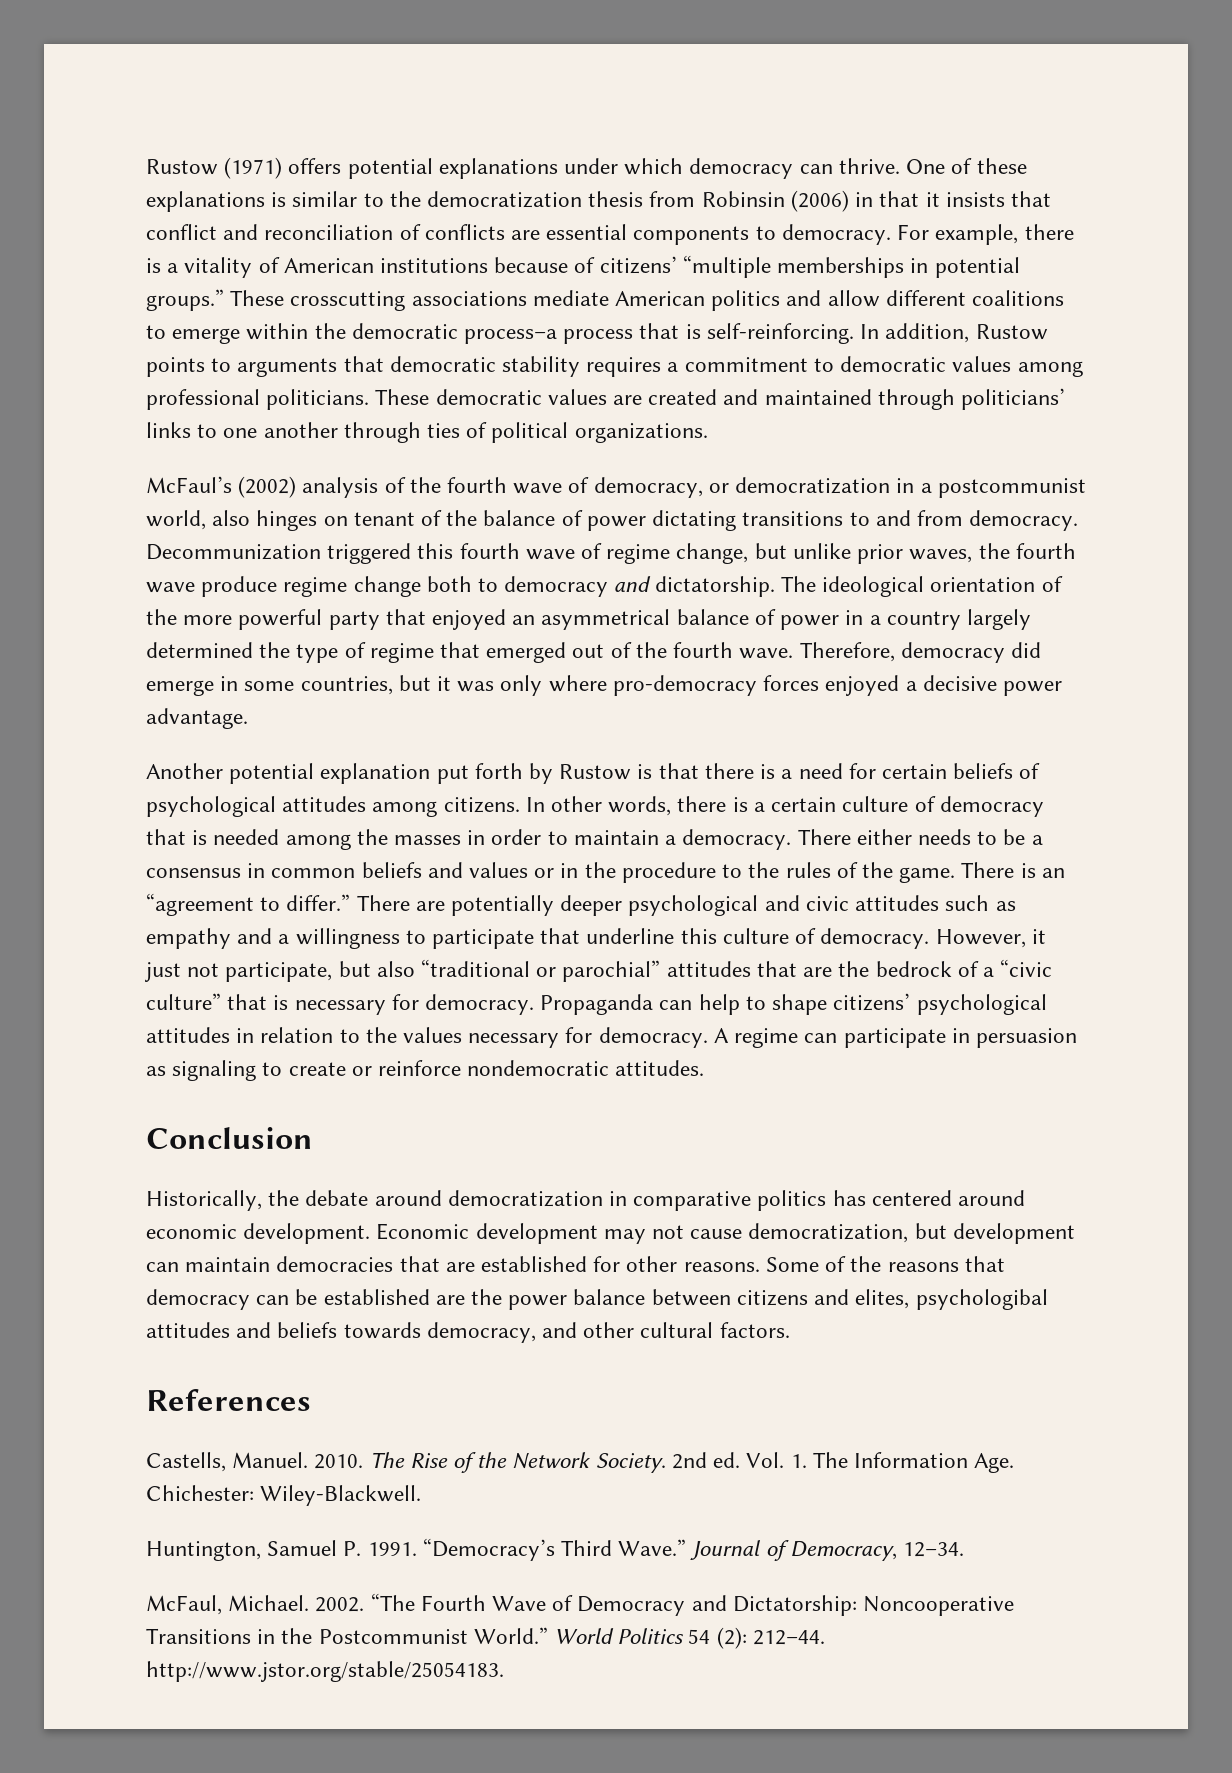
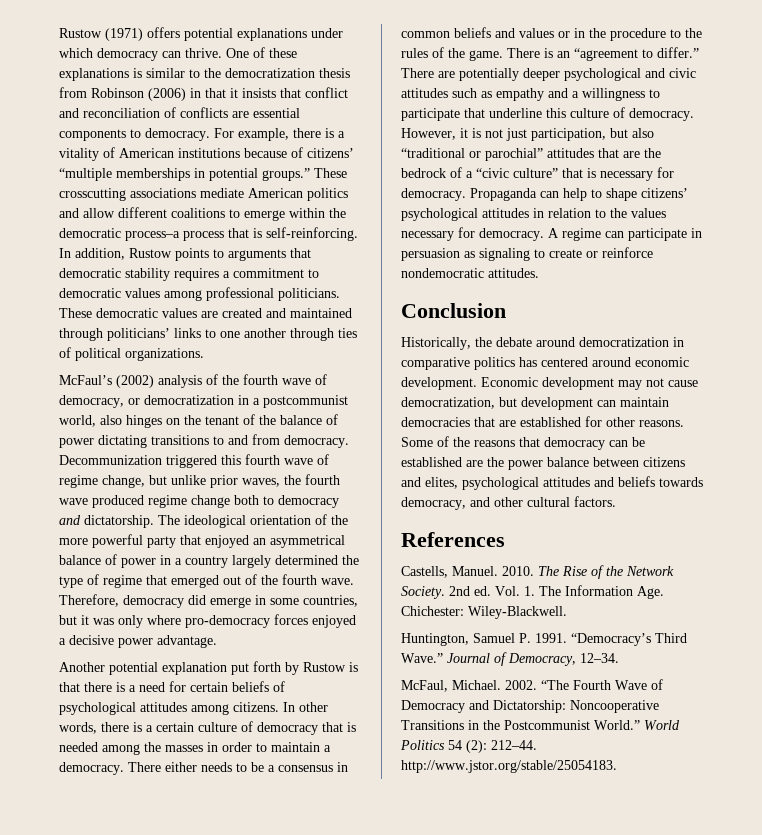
- One of these explanations is similar to the democratization thesis from Robinsin (2006) in that it insists that conflict and reconciliation of conflicts are essential components to democracy.
+ One of these explanations is similar to the democratization thesis from Robinson (2006) in that it insists that conflict and reconciliation of conflicts are essential components to democracy.
- McFaul’s (2002) analysis of the fourth wave of democracy, or democratization in a postcommunist world, also hinges on tenant of the balance of power dictating transitions to and from democracy.
+ McFaul’s (2002) analysis of the fourth wave of democracy, or democratization in a postcommunist world, also hinges on the tenant of the balance of power dictating transitions to and from democracy.
- Decommunization triggered this fourth wave of regime change, but unlike prior waves, the fourth wave produce regime change both to democracy and dictatorship.
+ Decommunization triggered this fourth wave of regime change, but unlike prior waves, the fourth wave produced regime change both to democracy and dictatorship.
- However, it just not participate, but also “traditional or parochial” attitudes that are the bedrock of a “civic culture” that is necessary for democracy.
+ However, it is not just participation, but also “traditional or parochial” attitudes that are the bedrock of a “civic culture” that is necessary for democracy.
- Some of the reasons that democracy can be established are the power balance between citizens and elites, psychologibal attitudes and beliefs towards democracy, and other cultural factors.
+ Some of the reasons that democracy can be established are the power balance between citizens and elites, psychological attitudes and beliefs towards democracy, and other cultural factors.

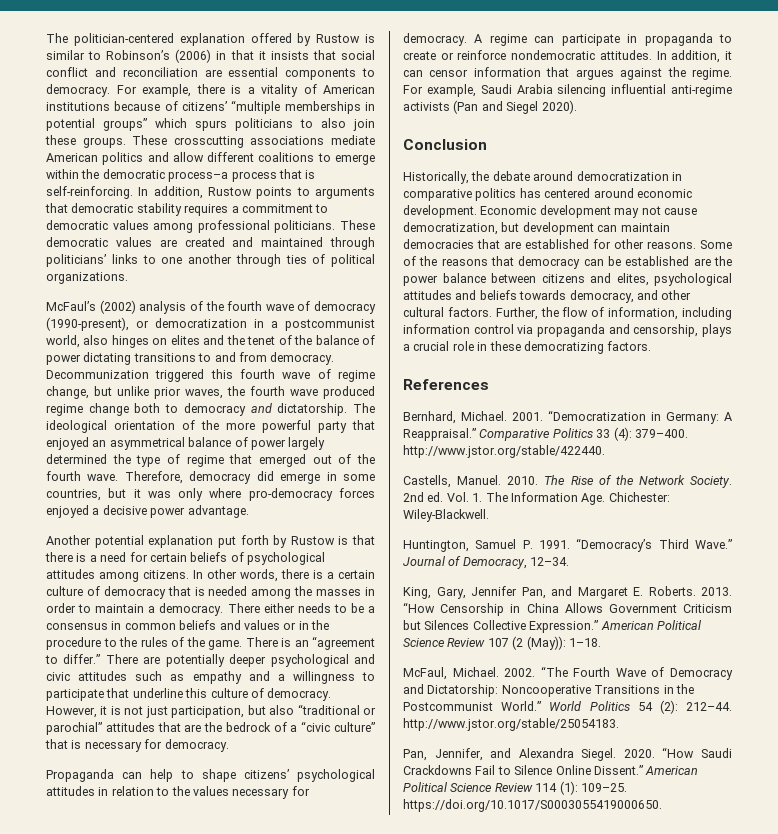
- Rustow (1971) offers potential explanations under which democracy can thrive. One of these explanations is similar to the democratization thesis from Robinson (2006) in that it insists that conflict and reconciliation of conflicts are essential components to democracy.
+ The politician-centered explanation offered by Rustow is similar to Robinson’s (2006) in that it insists that social conflict and reconciliation are essential components to democracy.
- For example, there is a vitality of American institutions because of citizens’ “multiple memberships in potential groups.”
+ For example, there is a vitality of American institutions because of citizens’ “multiple memberships in potential groups” which spurs politicians to also join these groups.
- McFaul’s (2002) analysis of the fourth wave of democracy, or democratization in a postcommunist world, also hinges on the tenant of the balance of power dictating transitions to and from democracy.
+ McFaul’s (2002) analysis of the fourth wave of democracy (1990-present), or democratization in a postcommunist world, also hinges on elites and the tenet of the balance of power dictating transitions to and from democracy.
- The ideological orientation of the more powerful party that enjoyed an asymmetrical balance of power in a country largely determined the type of regime that emerged out of the fourth wave.
+ The ideological orientation of the more powerful party that enjoyed an asymmetrical balance of power largely determined the type of regime that emerged out of the fourth wave.
- However, it is not just participation, but also “traditional or parochial” attitudes that are the bedrock of a “civic culture” that is necessary for democracy. Propaganda can help to shape citizens’ psychological attitudes in relation to the values necessary for democracy.
+ However, it is not just participation, but also “traditional or parochial” attitudes that are the bedrock of a “civic culture” that is necessary for democracy.
+ Propaganda can help to shape citizens’ psychological attitudes in relation to the values necessary for democracy.
- A regime can participate in persuasion as signaling to create or reinforce nondemocratic attitudes.
+ A regime can participate in propaganda to create or reinforce nondemocratic attitudes. In addition, it can censor information that argues against the regime. For example, Saudi Arabia silencing influential anti-regime activists (Pan and Siegel 2020).
- Some of the reasons that democracy can be established are the power balance between citizens and elites, psychological attitudes and beliefs towards democracy, and other cultural factors.
+ Some of the reasons that democracy can be established are the power balance between citizens and elites, psychological attitudes and beliefs towards democracy, and other cultural factors. Further, the flow of information, including information control via propaganda and censorship, plays a crucial role in these democratizing factors.
  References
+ Bernhard, Michael. 2001. “Democratization in Germany: A Reappraisal.” Comparative Politics 33 (4): 379–400. http://www.jstor.org/stable/422440.
+ King, Gary, Jennifer Pan, and Margaret E. Roberts. 2013. “How Censorship in China Allows Government Criticism but Silences Collective Expression.” American Political Science Review 107 (2 (May)): 1–18.
+ Pan, Jennifer, and Alexandra Siegel. 2020. “How Saudi Crackdowns Fail to Silence Online Dissent.” American Political Science Review 114 (1): 109–25. https://doi.org/10.1017/S0003055419000650.

